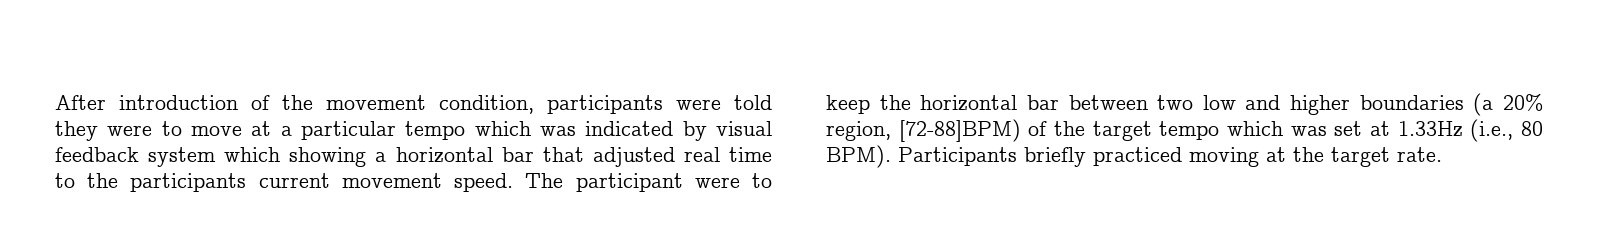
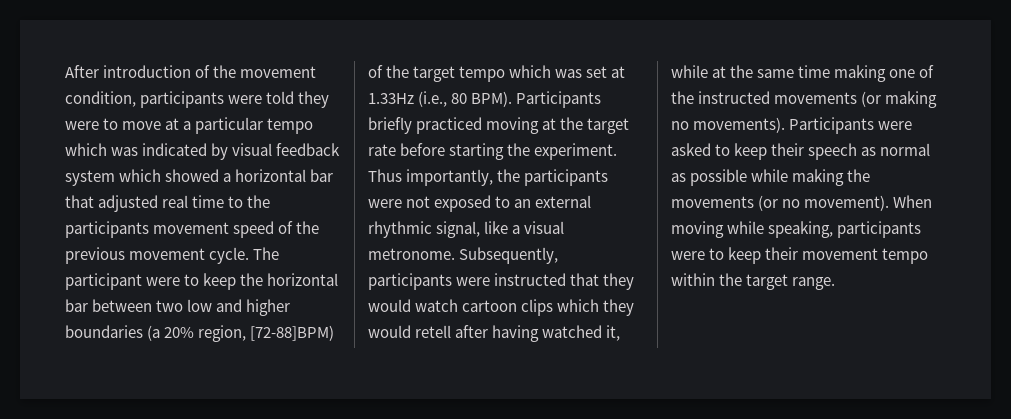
- After introduction of the movement condition, participants were told they were to move at a particular tempo which was indicated by visual feedback system which showing a horizontal bar that adjusted real time to the participants current movement speed.
+ After introduction of the movement condition, participants were told they were to move at a particular tempo which was indicated by visual feedback system which showed a horizontal bar that adjusted real time to the participants movement speed of the previous movement cycle.
- Participants briefly practiced moving at the target rate.
+ Participants briefly practiced moving at the target rate before starting the experiment. Thus importantly, the participants were not exposed to an external rhythmic signal, like a visual metronome. Subsequently, participants were instructed that they would watch cartoon clips which they would retell after having watched it, while at the same time making one of the instructed movements (or making no movements). Participants were asked to keep their speech as normal as possible while making the movements (or no movement). When moving while speaking, participants were to keep their movement tempo within the target range.

